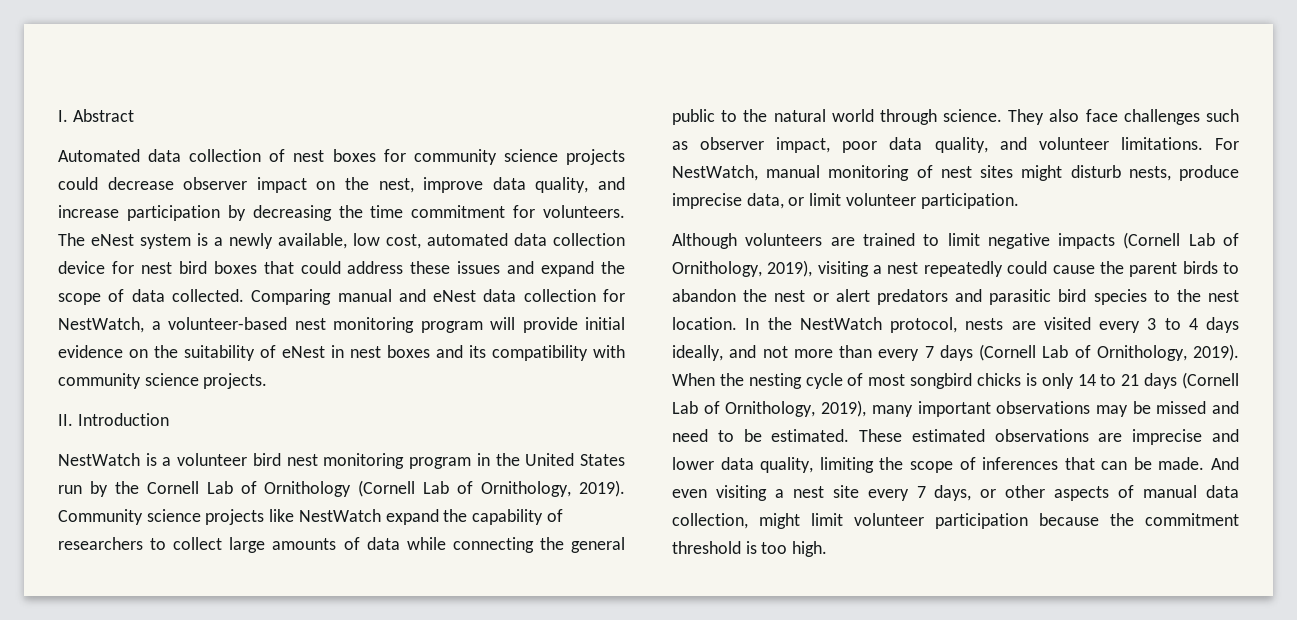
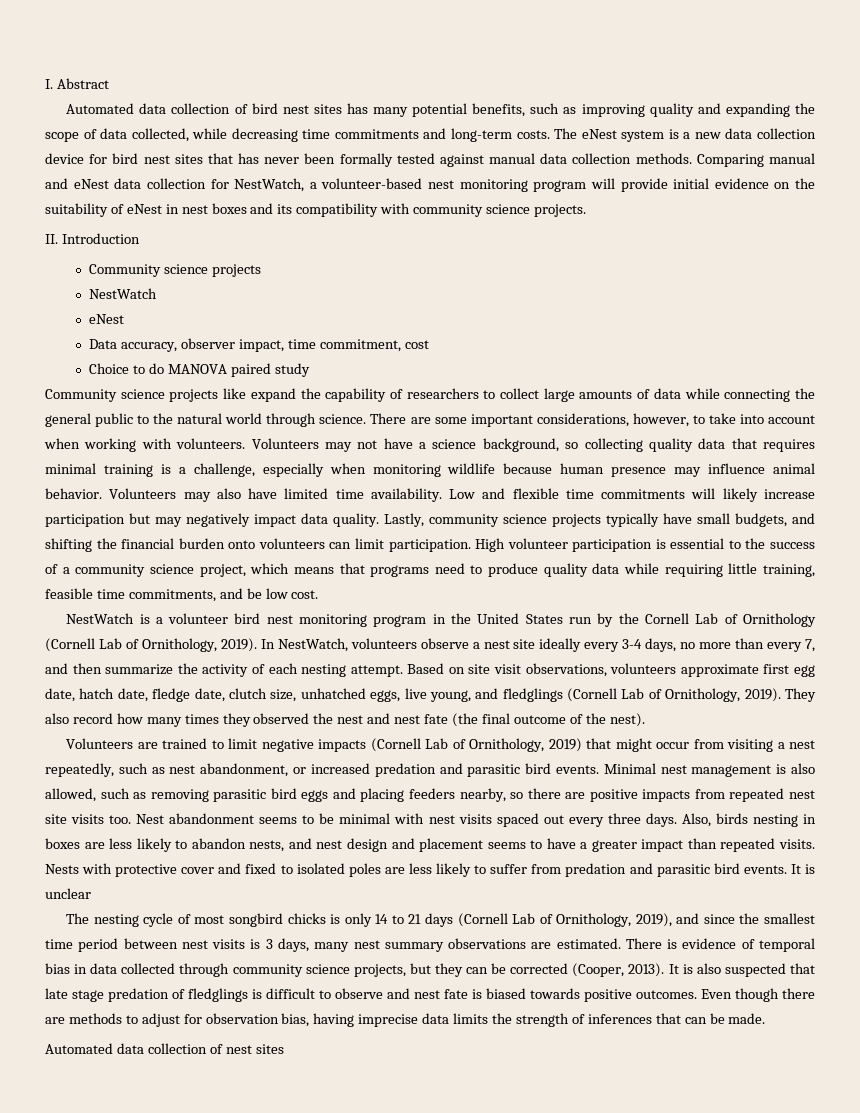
- Automated data collection of nest boxes for community science projects could decrease observer impact on the nest, improve data quality, and increase participation by decreasing the time commitment for volunteers.
+ Automated data collection of bird nest sites has many potential benefits, such as improving quality and expanding the scope of data collected, while decreasing time commitments and long-term costs.
- The eNest system is a newly available, low cost, automated data collection device for nest bird boxes that could address these issues and expand the scope of data collected.
+ The eNest system is a new data collection device for bird nest sites that has never been formally tested against manual data collection methods.
  II. Introduction
+ Community science projects
+ NestWatch
+ eNest
+ Data accuracy, observer impact, time commitment, cost
+ Choice to do MANOVA paired study
+ Community science projects like expand the capability of researchers to collect large amounts of data while connecting the general public to the natural world through science. There are some important considerations, however, to take into account when working with volunteers. Volunteers may not have a science background, so collecting quality data that requires minimal training is a challenge, especially when monitoring wildlife because human presence may influence animal behavior. Volunteers may also have limited time availability. Low and flexible time commitments will likely increase participation but may negatively impact data quality. Lastly, community science projects typically have small budgets, and shifting the financial burden onto volunteers can limit participation. High volunteer participation is essential to the success of a community science project, which means that programs need to produce quality data while requiring little training, feasible time commitments, and be low cost.
- Community science projects like NestWatch expand the capability of researchers to collect large amounts of data while connecting the general public to the natural world through science. They also face challenges such as observer impact, poor data quality, and volunteer limitations. For NestWatch, manual monitoring of nest sites might disturb nests, produce imprecise data, or limit volunteer participation.
- Although volunteers are trained to limit negative impacts (Cornell Lab of Ornithology, 2019), visiting a nest repeatedly could cause the parent birds to abandon the nest or alert predators and parasitic bird species to the nest location. In the NestWatch protocol, nests are visited every 3 to 4 days ideally, and not more than every 7 days (Cornell Lab of Ornithology, 2019). When the nesting cycle of most songbird chicks is only 14 to 21 days (Cornell Lab of Ornithology, 2019), many important observations may be missed and need to be estimated. These estimated observations are imprecise and lower data quality, limiting the scope of inferences that can be made. And even visiting a nest site every 7 days, or other aspects of manual data collection, might limit volunteer participation because the commitment threshold is too high.
+ In NestWatch, volunteers observe a nest site ideally every 3-4 days, no more than every 7, and then summarize the activity of each nesting attempt. Based on site visit observations, volunteers approximate first egg date, hatch date, fledge date, clutch size, unhatched eggs, live young, and fledglings (Cornell Lab of Ornithology, 2019). They also record how many times they observed the nest and nest fate (the final outcome of the nest).
+ Volunteers are trained to limit negative impacts (Cornell Lab of Ornithology, 2019) that might occur from visiting a nest repeatedly, such as nest abandonment, or increased predation and parasitic bird events. Minimal nest management is also allowed, such as removing parasitic bird eggs and placing feeders nearby, so there are positive impacts from repeated nest site visits too. Nest abandonment seems to be minimal with nest visits spaced out every three days. Also, birds nesting in boxes are less likely to abandon nests, and nest design and placement seems to have a greater impact than repeated visits. Nests with protective cover and fixed to isolated poles are less likely to suffer from predation and parasitic bird events. It is unclear
+ The nesting cycle of most songbird chicks is only 14 to 21 days (Cornell Lab of Ornithology, 2019), and since the smallest time period between nest visits is 3 days, many nest summary observations are estimated. There is evidence of temporal bias in data collected through community science projects, but they can be corrected (Cooper, 2013). It is also suspected that late stage predation of fledglings is difficult to observe and nest fate is biased towards positive outcomes. Even though there are methods to adjust for observation bias, having imprecise data limits the strength of inferences that can be made.
+ Automated data collection of nest sites

